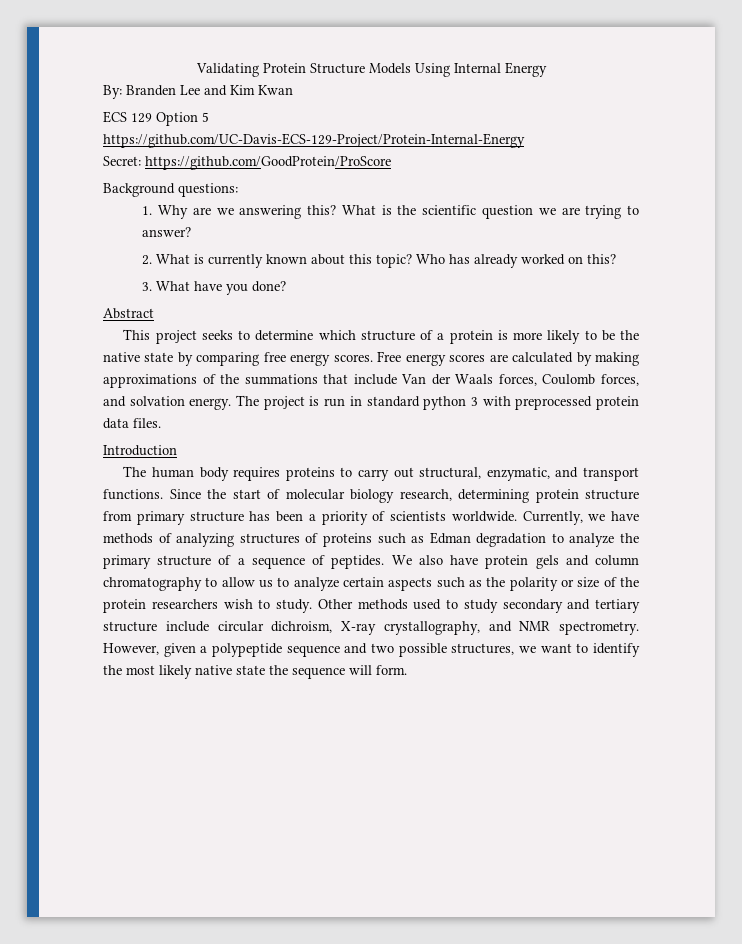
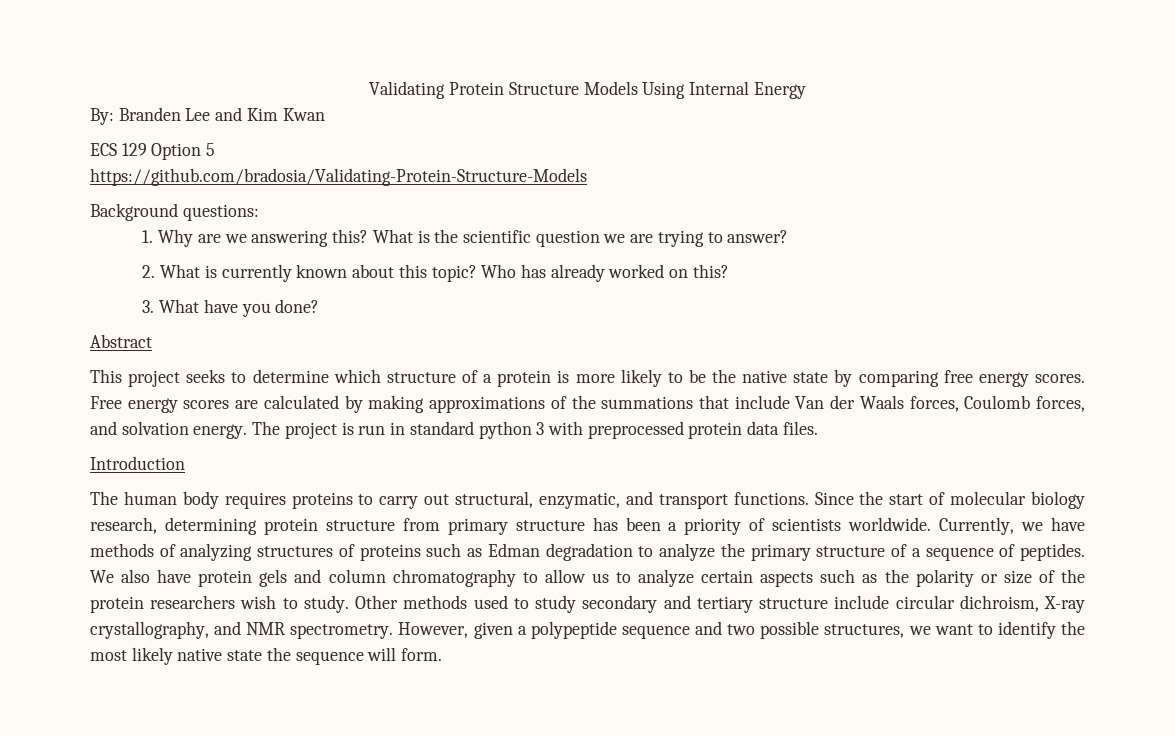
- https://github.com/UC-Davis-ECS-129-Project/Protein-Internal-Energy
- Secret: https://github.com/GoodProtein/ProScore
+ https://github.com/bradosia/Validating-Protein-Structure-Models

